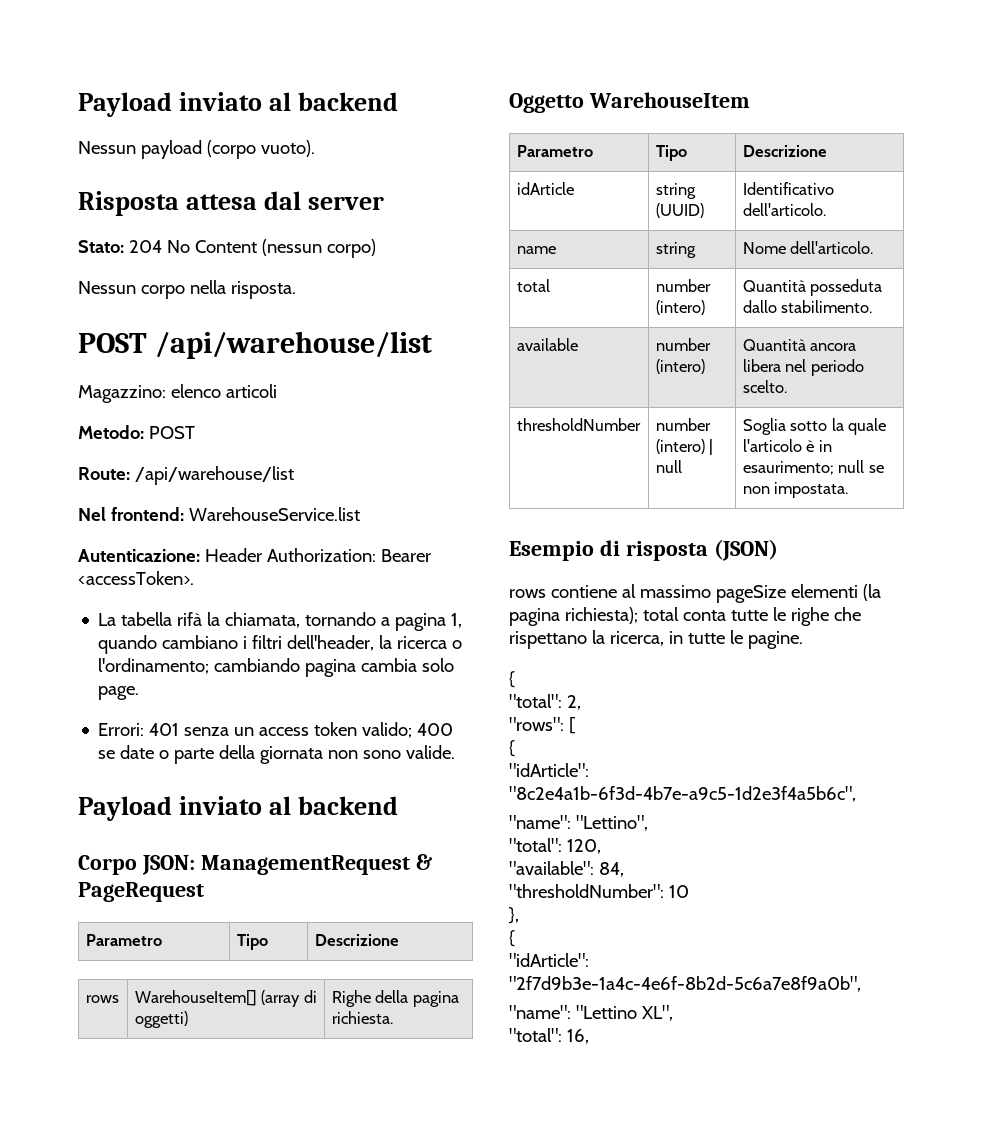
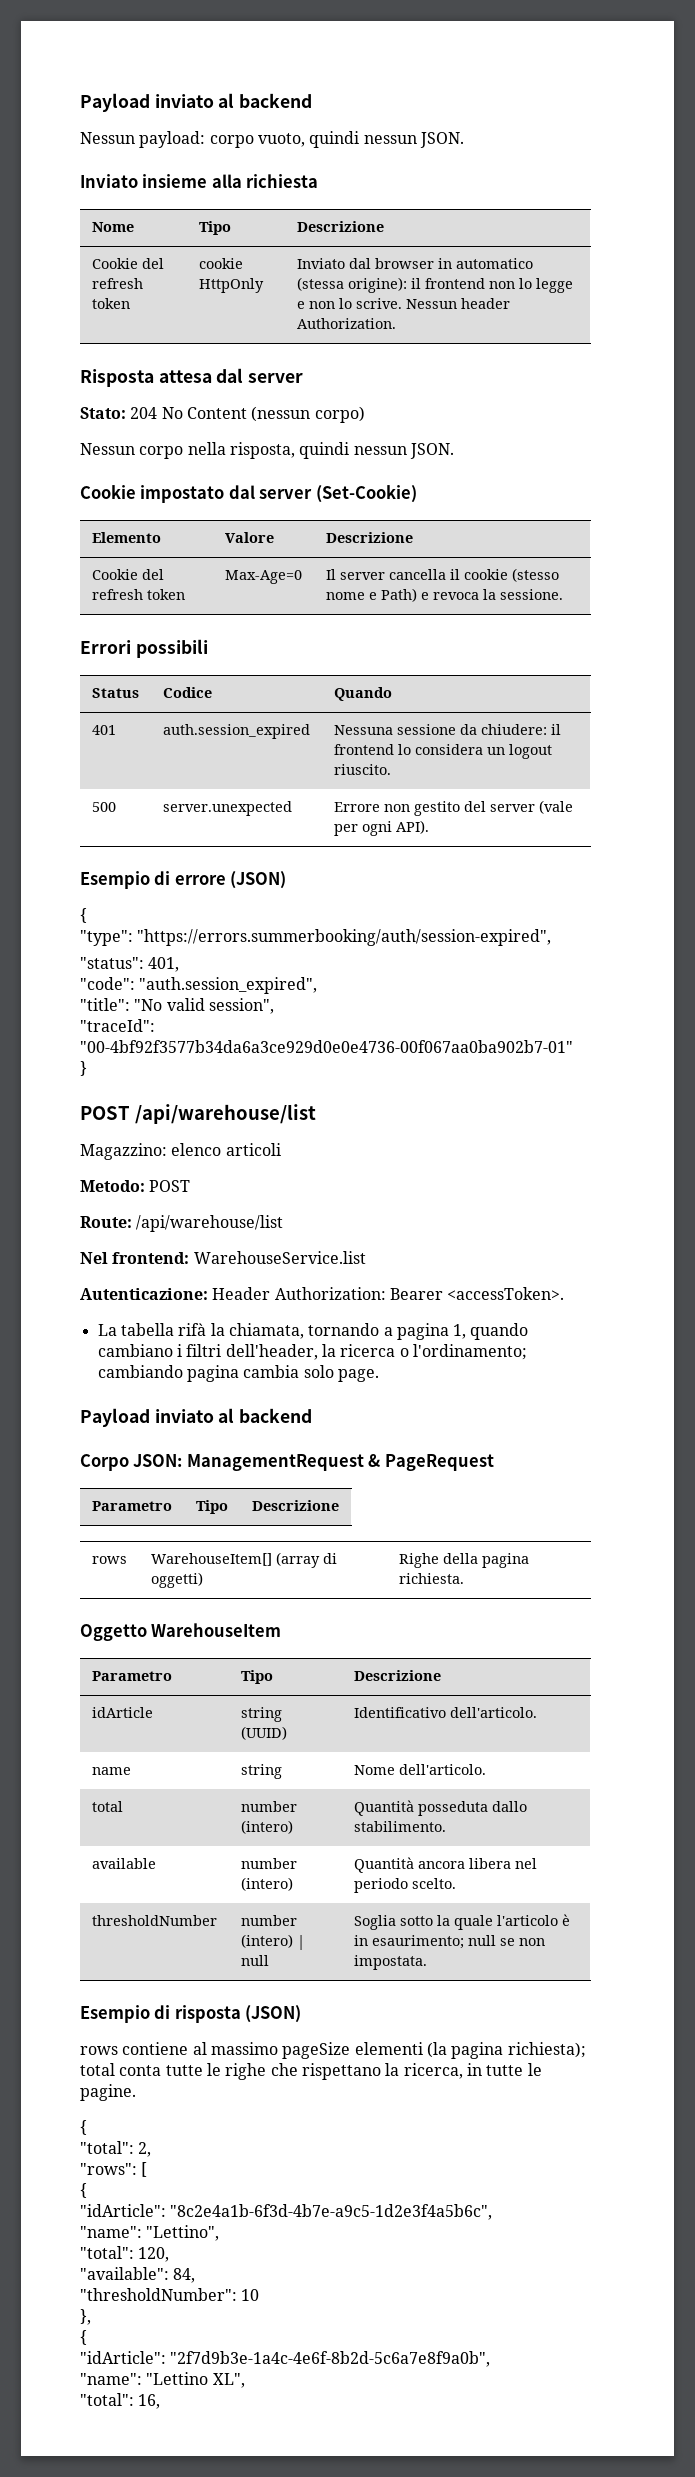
- Nessun payload (corpo vuoto).
+ Nessun payload: corpo vuoto, quindi nessun JSON.
+ Inviato insieme alla richiesta
+ Nome | Tipo | Descrizione
+ Cookie del refresh token | cookie HttpOnly | Inviato dal browser in automatico (stessa origine): il frontend non lo legge e non lo scrive. Nessun header Authorization.
- Nessun corpo nella risposta.
+ Nessun corpo nella risposta, quindi nessun JSON.
+ Cookie impostato dal server (Set-Cookie)
+ Elemento | Valore | Descrizione
+ Cookie del refresh token | Max-Age=0 | Il server cancella il cookie (stesso nome e Path) e revoca la sessione.
+ Errori possibili
+ Status | Codice | Quando
+ 401 | auth.session_expired | Nessuna sessione da chiudere: il frontend lo considera un logout riuscito.
+ 500 | server.unexpected | Errore non gestito del server (vale per ogni API).
+ Esempio di errore (JSON)
+ {
+ "type": "https://errors.summerbooking/auth/session-expired",
+ "status": 401,
+ "code": "auth.session_expired",
+ "title": "No valid session",
+ "traceId": "00-4bf92f3577b34da6a3ce929d0e0e4736-00f067aa0ba902b7-01"
+ }
- Errori: 401 senza un access token valido; 400 se date o parte della giornata non sono valide.

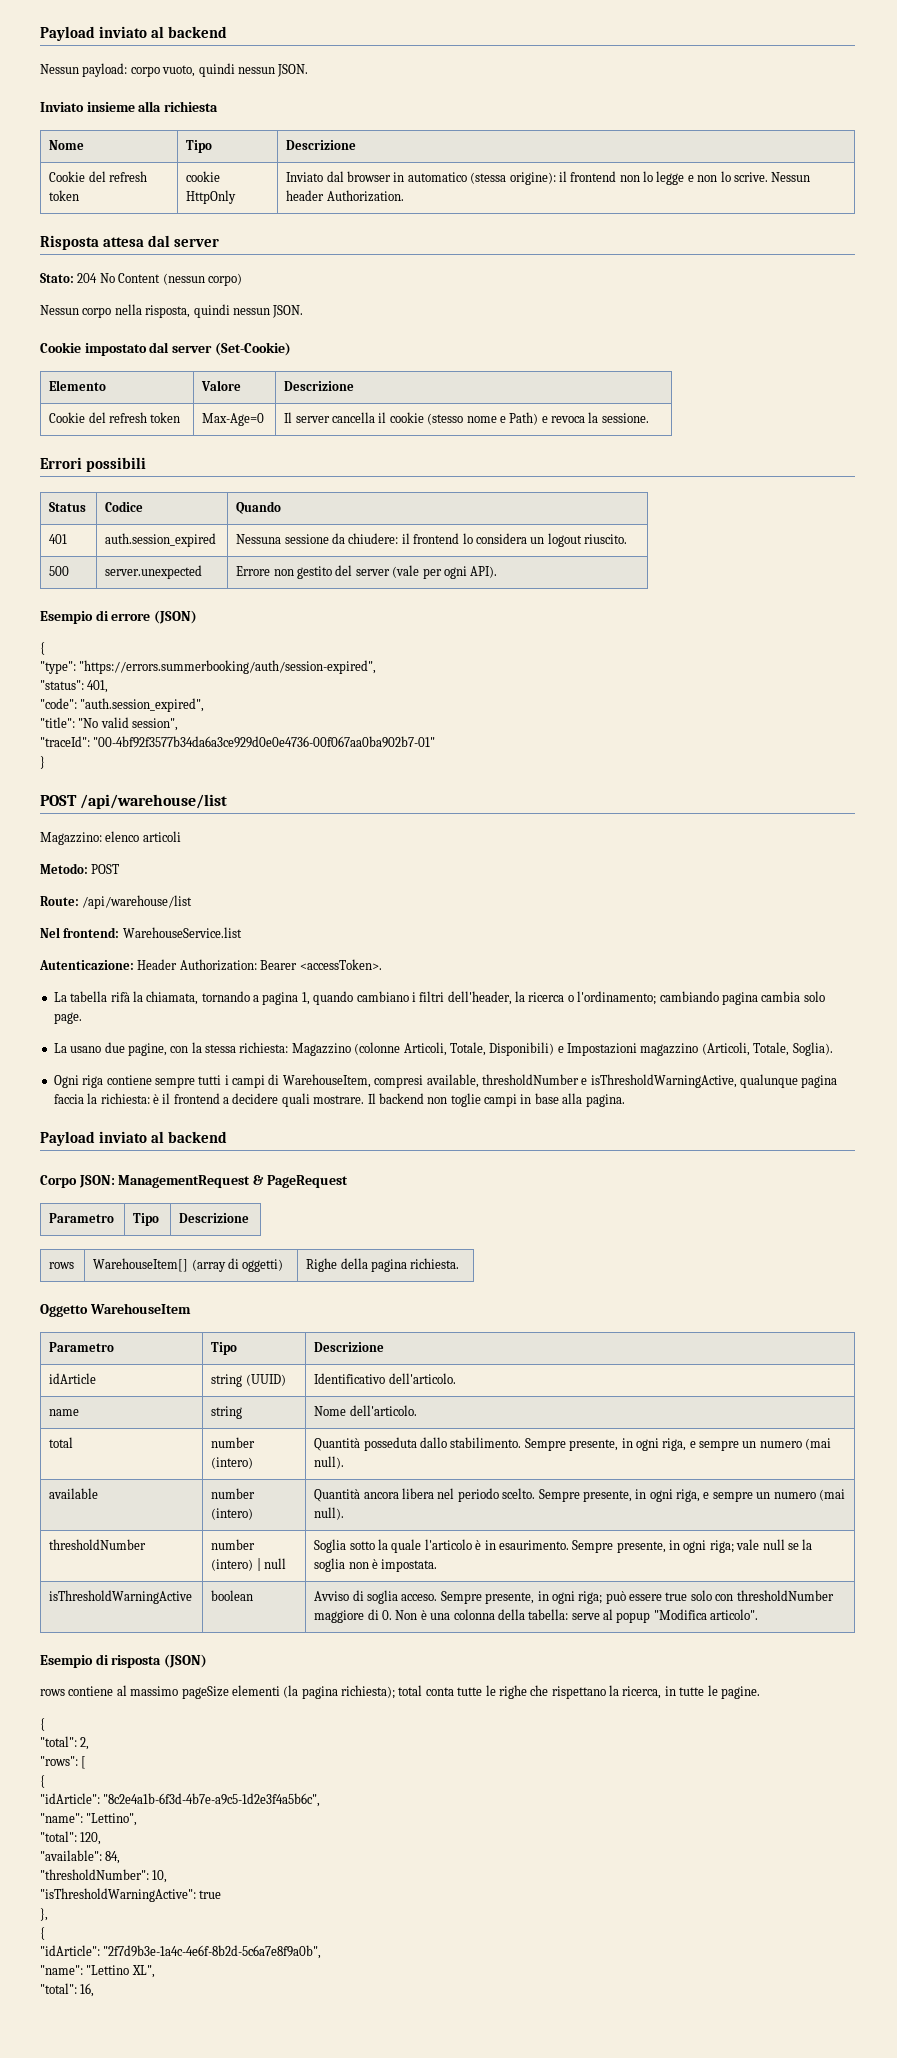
+ La usano due pagine, con la stessa richiesta: Magazzino (colonne Articoli, Totale, Disponibili) e Impostazioni magazzino (Articoli, Totale, Soglia).
+ Ogni riga contiene sempre tutti i campi di WarehouseItem, compresi available, thresholdNumber e isThresholdWarningActive, qualunque pagina faccia la richiesta: è il frontend a decidere quali mostrare. Il backend non toglie campi in base alla pagina.
- total | number (intero) | Quantità posseduta dallo stabilimento.
+ total | number (intero) | Quantità posseduta dallo stabilimento. Sempre presente, in ogni riga, e sempre un numero (mai null).
- available | number (intero) | Quantità ancora libera nel periodo scelto.
+ available | number (intero) | Quantità ancora libera nel periodo scelto. Sempre presente, in ogni riga, e sempre un numero (mai null).
- thresholdNumber | number (intero) | null | Soglia sotto la quale l'articolo è in esaurimento; null se non impostata.
+ thresholdNumber | number (intero) | null | Soglia sotto la quale l'articolo è in esaurimento. Sempre presente, in ogni riga; vale null se la soglia non è impostata.
+ isThresholdWarningActive | boolean | Avviso di soglia acceso. Sempre presente, in ogni riga; può essere true solo con thresholdNumber maggiore di 0. Non è una colonna della tabella: serve al popup "Modifica articolo".
- "thresholdNumber": 10
+ "thresholdNumber": 10,
+ "isThresholdWarningActive": true

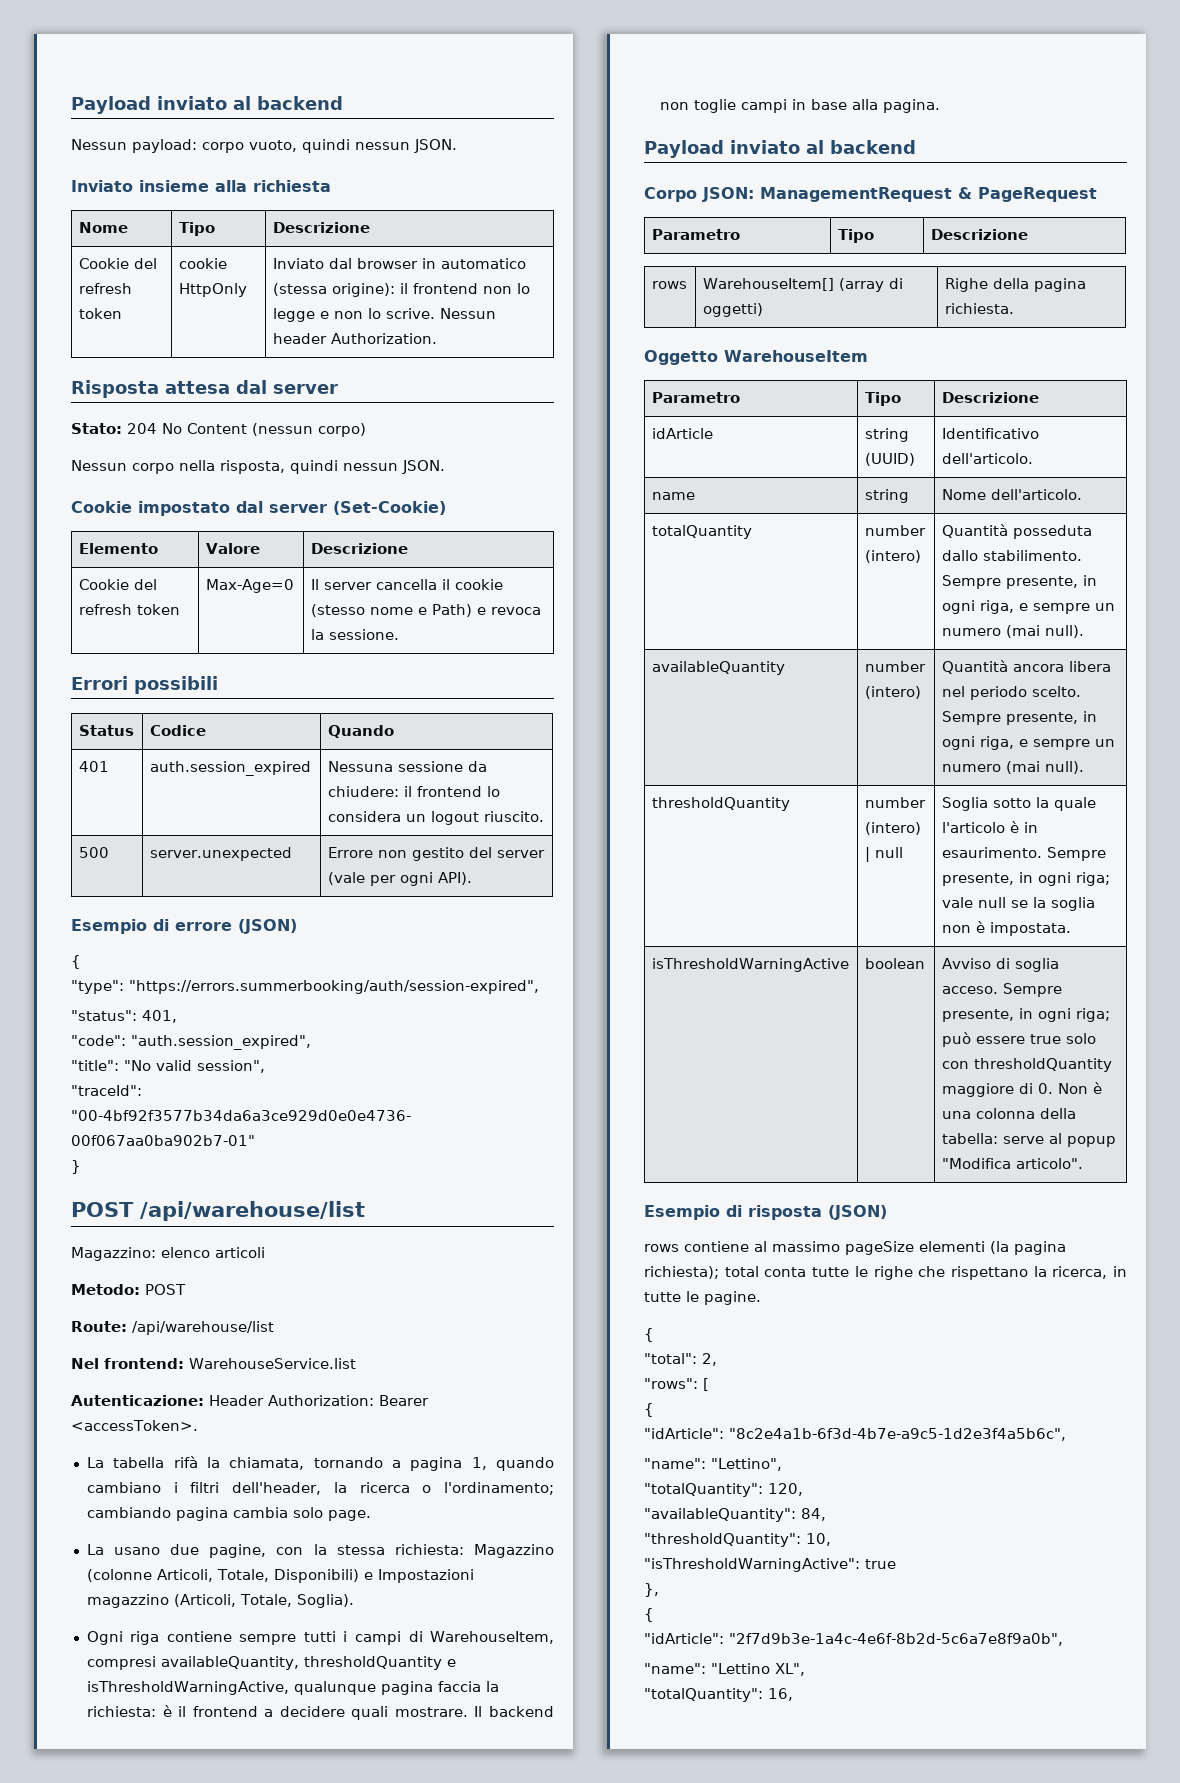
- Ogni riga contiene sempre tutti i campi di WarehouseItem, compresi available, thresholdNumber e isThresholdWarningActive, qualunque pagina faccia la richiesta: è il frontend a decidere quali mostrare.
+ Ogni riga contiene sempre tutti i campi di WarehouseItem, compresi availableQuantity, thresholdQuantity e isThresholdWarningActive, qualunque pagina faccia la richiesta: è il frontend a decidere quali mostrare.
- total | number (intero) | Quantità posseduta dallo stabilimento. Sempre presente, in ogni riga, e sempre un numero (mai null).
+ totalQuantity | number (intero) | Quantità posseduta dallo stabilimento. Sempre presente, in ogni riga, e sempre un numero (mai null).
- available | number (intero) | Quantità ancora libera nel periodo scelto. Sempre presente, in ogni riga, e sempre un numero (mai null).
+ availableQuantity | number (intero) | Quantità ancora libera nel periodo scelto. Sempre presente, in ogni riga, e sempre un numero (mai null).
- thresholdNumber | number (intero) | null | Soglia sotto la quale l'articolo è in esaurimento. Sempre presente, in ogni riga; vale null se la soglia non è impostata.
+ thresholdQuantity | number (intero) | null | Soglia sotto la quale l'articolo è in esaurimento. Sempre presente, in ogni riga; vale null se la soglia non è impostata.
- isThresholdWarningActive | boolean | Avviso di soglia acceso. Sempre presente, in ogni riga; può essere true solo con thresholdNumber maggiore di 0. Non è una colonna della tabella: serve al popup "Modifica articolo".
+ isThresholdWarningActive | boolean | Avviso di soglia acceso. Sempre presente, in ogni riga; può essere true solo con thresholdQuantity maggiore di 0. Non è una colonna della tabella: serve al popup "Modifica articolo".
- "total": 120,
+ "totalQuantity": 120,
- "available": 84,
+ "availableQuantity": 84,
- "thresholdNumber": 10,
+ "thresholdQuantity": 10,
- "total": 16,
+ "totalQuantity": 16,

